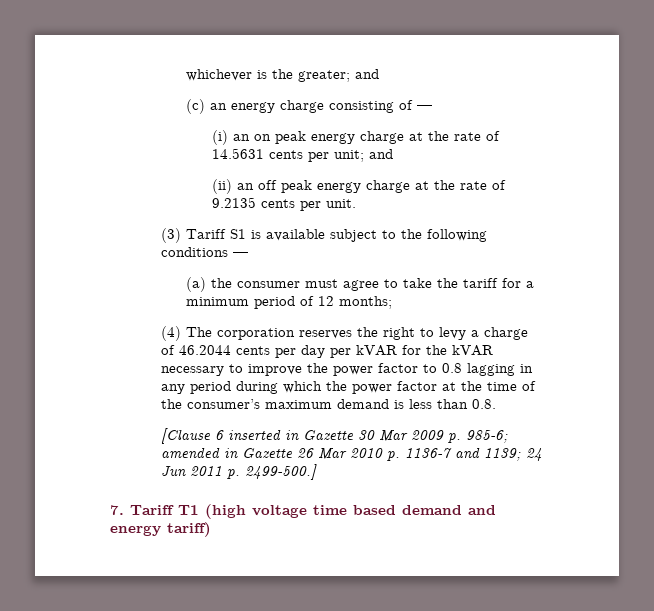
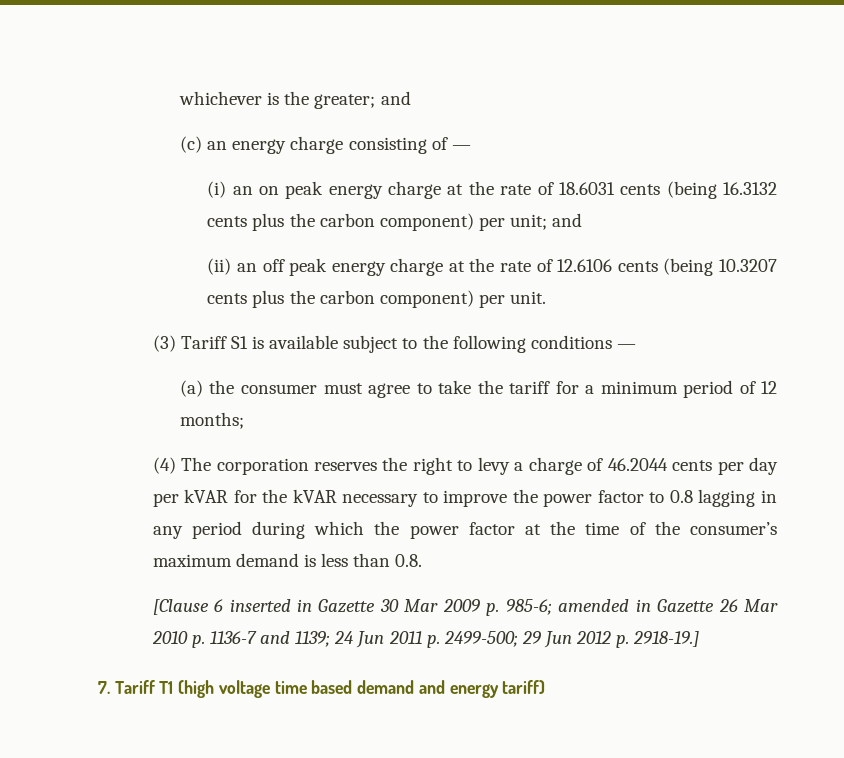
- (i) an on peak energy charge at the rate of 14.5631 cents per unit; and
+ (i) an on peak energy charge at the rate of 18.6031 cents (being 16.3132 cents plus the carbon component) per unit; and
- (ii) an off peak energy charge at the rate of 9.2135 cents per unit.
+ (ii) an off peak energy charge at the rate of 12.6106 cents (being 10.3207 cents plus the carbon component) per unit.
- [Clause 6 inserted in Gazette 30 Mar 2009 p. 985-6; amended in Gazette 26 Mar 2010 p. 1136-7 and 1139; 24 Jun 2011 p. 2499-500.]
+ [Clause 6 inserted in Gazette 30 Mar 2009 p. 985-6; amended in Gazette 26 Mar 2010 p. 1136-7 and 1139; 24 Jun 2011 p. 2499-500; 29 Jun 2012 p. 2918-19.]

